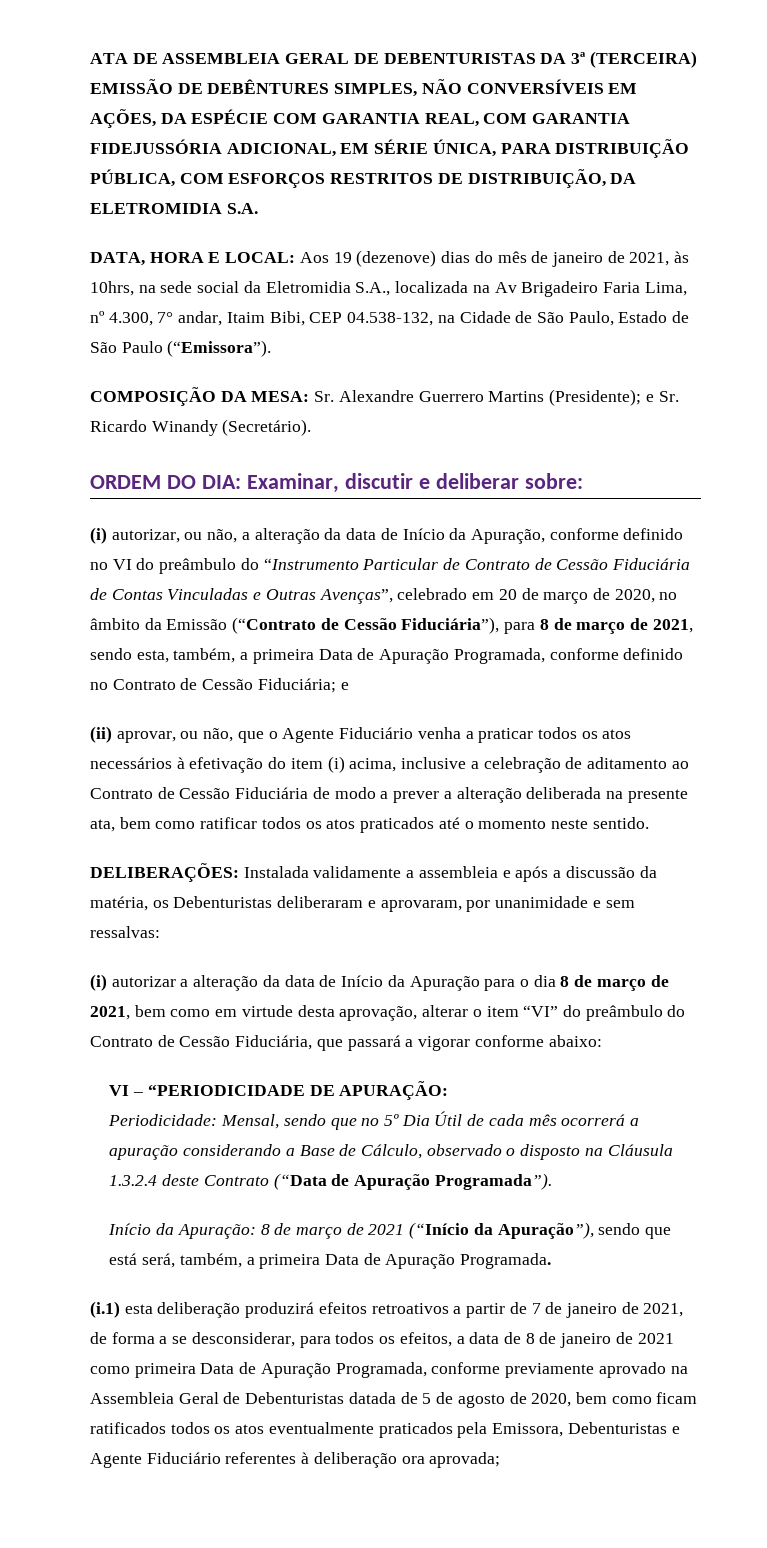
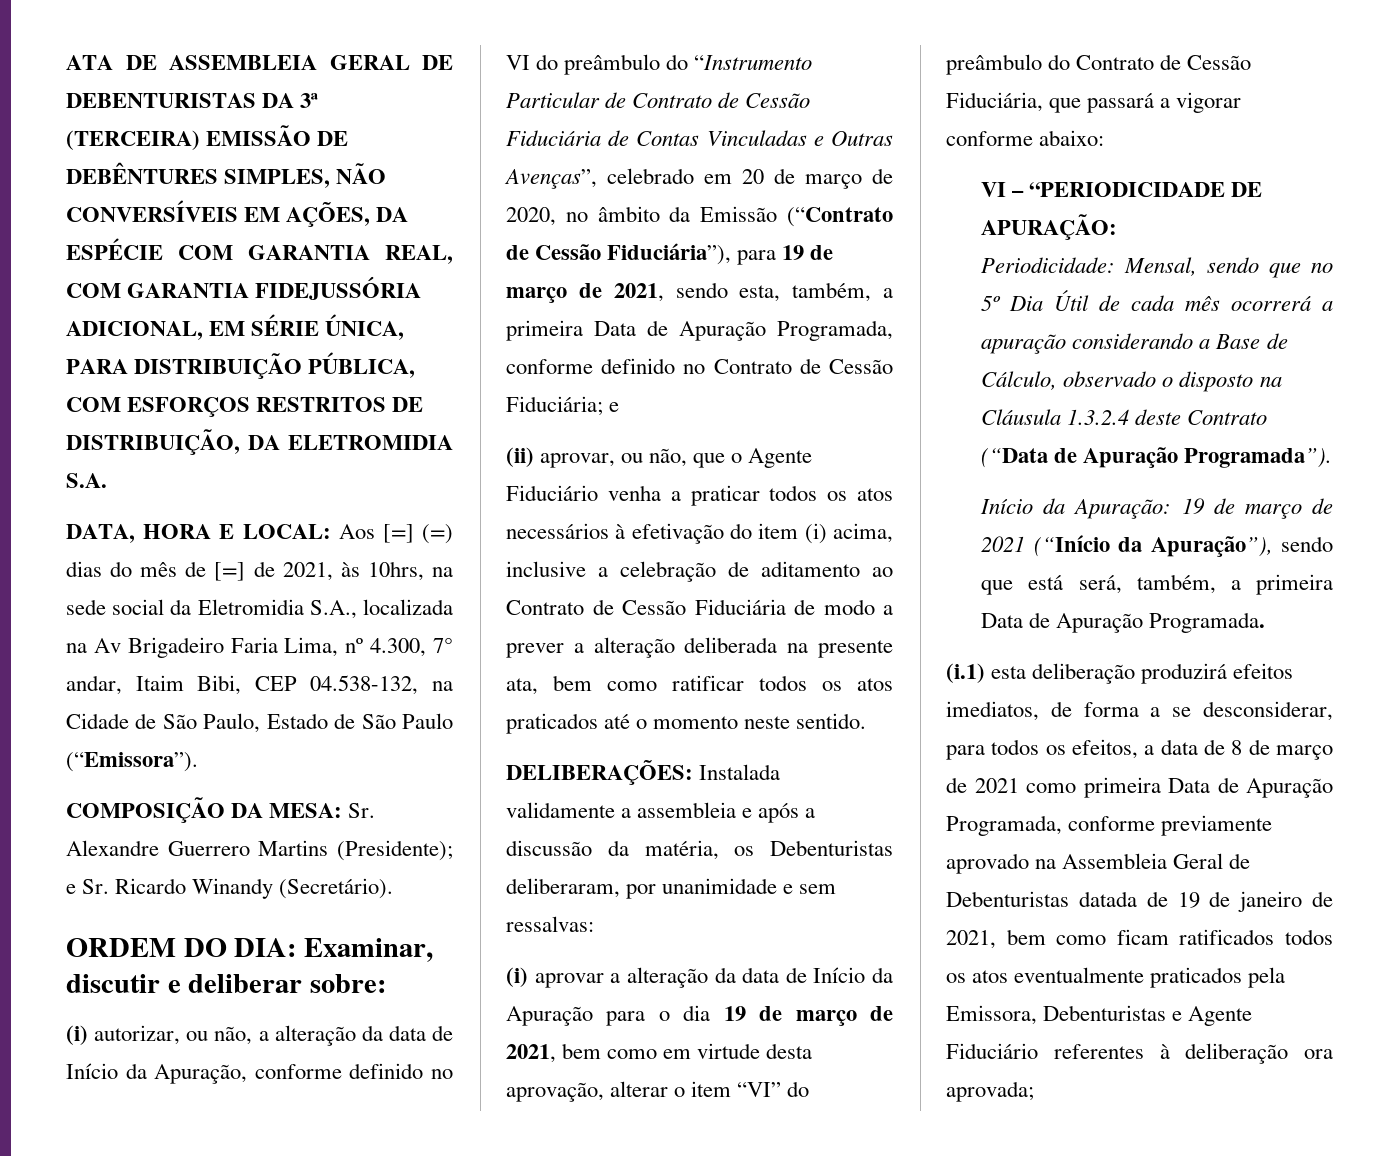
- DATA, HORA E LOCAL: Aos 19 (dezenove) dias do mês de janeiro de 2021, às 10hrs, na sede social da Eletromidia S.A., localizada na Av Brigadeiro Faria Lima, nº 4.300, 7° andar, Itaim Bibi, CEP 04.538-132, na Cidade de São Paulo, Estado de São Paulo (“Emissora”).
+ DATA, HORA E LOCAL: Aos [=] (=) dias do mês de [=] de 2021, às 10hrs, na sede social da Eletromidia S.A., localizada na Av Brigadeiro Faria Lima, nº 4.300, 7° andar, Itaim Bibi, CEP 04.538-132, na Cidade de São Paulo, Estado de São Paulo (“Emissora”).
- (i) autorizar, ou não, a alteração da data de Início da Apuração, conforme definido no VI do preâmbulo do “Instrumento Particular de Contrato de Cessão Fiduciária de Contas Vinculadas e Outras Avenças”, celebrado em 20 de março de 2020, no âmbito da Emissão (“Contrato de Cessão Fiduciária”), para 8 de março de 2021, sendo esta, também, a primeira Data de Apuração Programada, conforme definido no Contrato de Cessão Fiduciária;
+ (i) autorizar, ou não, a alteração da data de Início da Apuração, conforme definido no VI do preâmbulo do “Instrumento Particular de Contrato de Cessão Fiduciária de Contas Vinculadas e Outras Avenças”, celebrado em 20 de março de 2020, no âmbito da Emissão (“Contrato de Cessão Fiduciária”), para 19 de março de 2021, sendo esta, também, a primeira Data de Apuração Programada, conforme definido no Contrato de Cessão Fiduciária;
- DELIBERAÇÕES: Instalada validamente a assembleia e após a discussão da matéria, os Debenturistas deliberaram e aprovaram, por unanimidade e sem ressalvas:
+ DELIBERAÇÕES: Instalada validamente a assembleia e após a discussão da matéria, os Debenturistas deliberaram, por unanimidade e sem ressalvas:
- (i) autorizar a alteração da data de Início da Apuração para o dia 8 de março de 2021, bem como em virtude desta aprovação, alterar o item “VI” do preâmbulo do Contrato de Cessão Fiduciária, que passará a vigorar conforme abaixo:
+ (i) aprovar a alteração da data de Início da Apuração para o dia 19 de março de 2021, bem como em virtude desta aprovação, alterar o item “VI” do preâmbulo do Contrato de Cessão Fiduciária, que passará a vigorar conforme abaixo:
- Início da Apuração: 8 de março de 2021 (“Início da Apuração”), sendo que está será, também, a primeira Data de Apuração Programada.
+ Início da Apuração: 19 de março de 2021 (“Início da Apuração”), sendo que está será, também, a primeira Data de Apuração Programada.
- (i.1) esta deliberação produzirá efeitos retroativos a partir de 7 de janeiro de 2021, de forma a se desconsiderar, para todos os efeitos, a data de 8 de janeiro de 2021 como primeira Data de Apuração Programada, conforme previamente aprovado na Assembleia Geral de Debenturistas datada de 5 de agosto de 2020, bem como ficam ratificados todos os atos eventualmente praticados pela Emissora, Debenturistas e Agente Fiduciário referentes à deliberação ora aprovada;
+ (i.1) esta deliberação produzirá efeitos imediatos, de forma a se desconsiderar, para todos os efeitos, a data de 8 de março de 2021 como primeira Data de Apuração Programada, conforme previamente aprovado na Assembleia Geral de Debenturistas datada de 19 de janeiro de 2021, bem como ficam ratificados todos os atos eventualmente praticados pela Emissora, Debenturistas e Agente Fiduciário referentes à deliberação ora aprovada;

